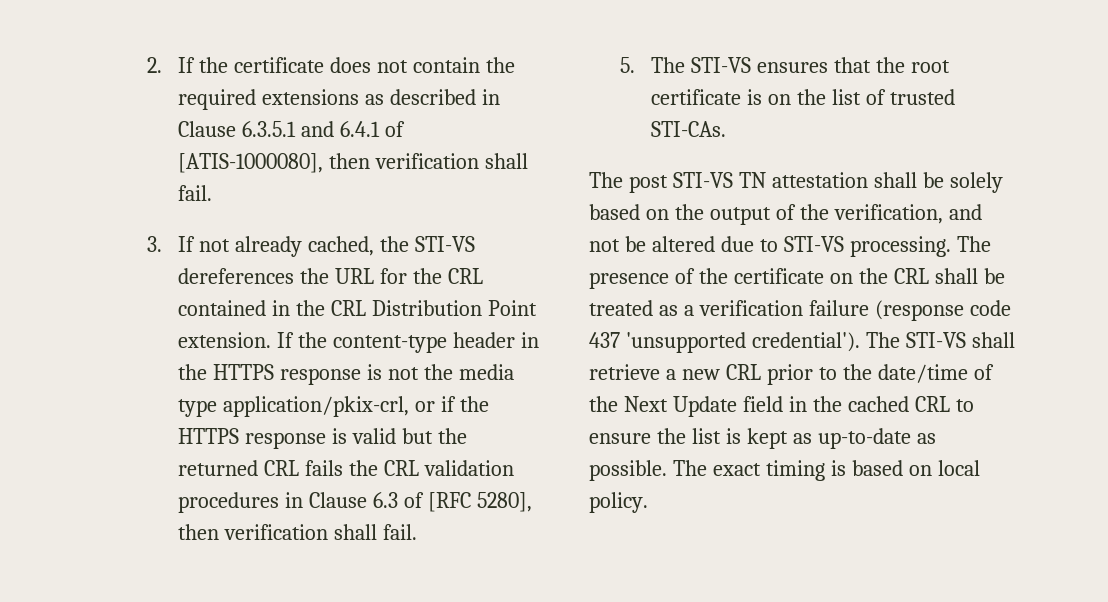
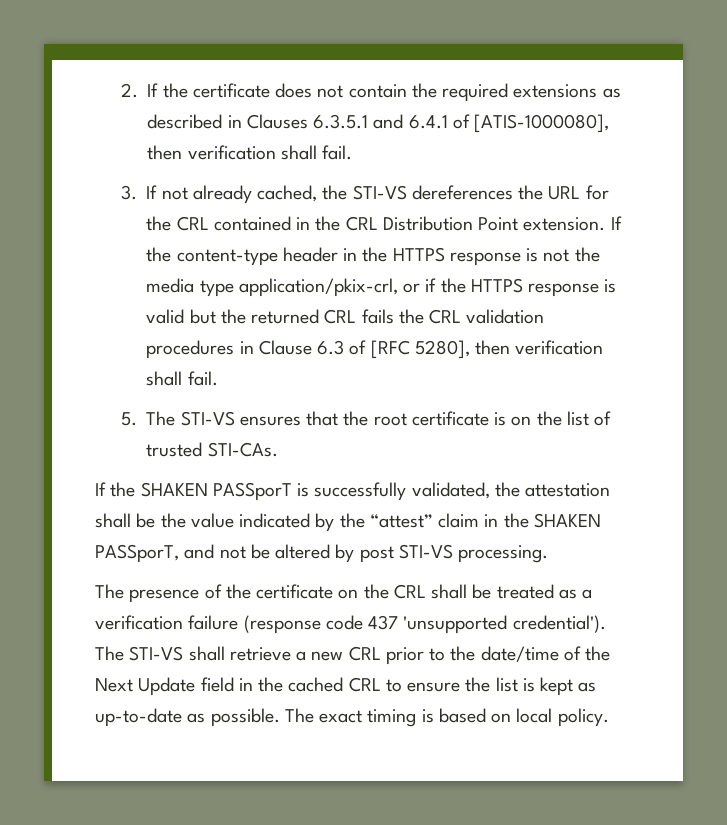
- 2. If the certificate does not contain the required extensions as described in Clause 6.3.5.1 and 6.4.1 of [ATIS-1000080], then verification shall fail.
+ 2. If the certificate does not contain the required extensions as described in Clauses 6.3.5.1 and 6.4.1 of [ATIS-1000080], then verification shall fail.
- The post STI-VS TN attestation shall be solely based on the output of the verification, and not be altered due to STI-VS processing. The presence of the certificate on the CRL shall be treated as a verification failure (response code 437 'unsupported credential').
+ If the SHAKEN PASSporT is successfully validated, the attestation shall be the value indicated by the “attest” claim in the SHAKEN PASSporT, and not be altered by post STI-VS processing.
+ The presence of the certificate on the CRL shall be treated as a verification failure (response code 437 'unsupported credential').

